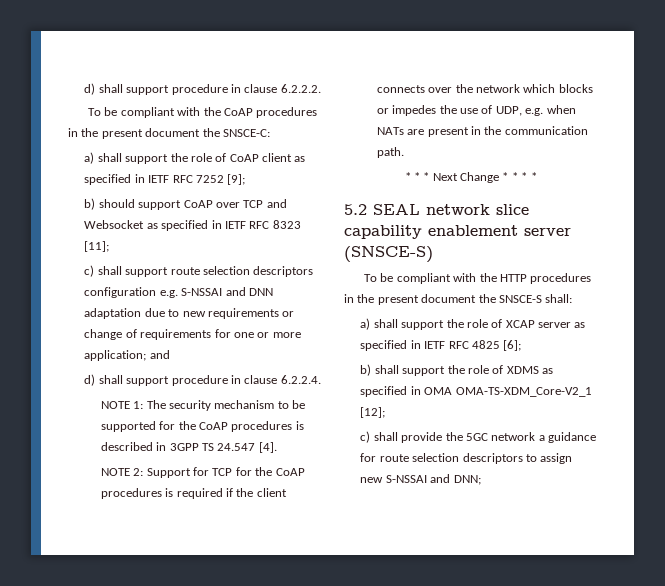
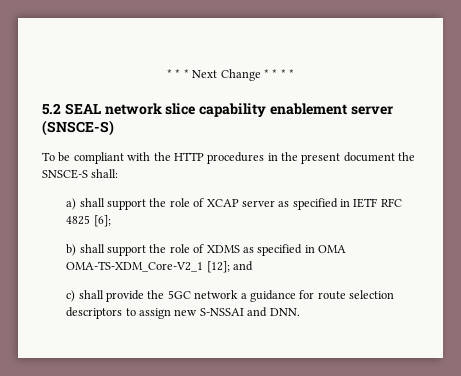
- d) shall support procedure in clause 6.2.2.2.
- To be compliant with the CoAP procedures in the present document the SNSCE-C:
- a) shall support the role of CoAP client as specified in IETF RFC 7252 [9];
- b) should support CoAP over TCP and Websocket as specified in IETF RFC 8323 [11];
- c) shall support route selection descriptors configuration e.g. S-NSSAI and DNN adaptation due to new requirements or change of requirements for one or more application; and
- d) shall support procedure in clause 6.2.2.4.
- NOTE 1: The security mechanism to be supported for the CoAP procedures is described in 3GPP TS 24.547 [4].
- NOTE 2: Support for TCP for the CoAP procedures is required if the client connects over the network which blocks or impedes the use of UDP, e.g. when NATs are present in the communication path.
- b) shall support the role of XDMS as specified in OMA OMA-TS-XDM_Core-V2_1 [12];
+ b) shall support the role of XDMS as specified in OMA OMA-TS-XDM_Core-V2_1 [12]; and
- c) shall provide the 5GC network a guidance for route selection descriptors to assign new S-NSSAI and DNN;
+ c) shall provide the 5GC network a guidance for route selection descriptors to assign new S-NSSAI and DNN.

